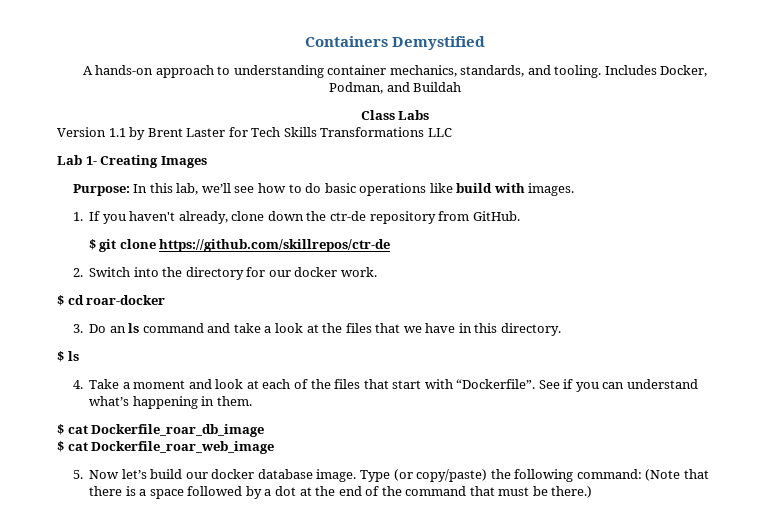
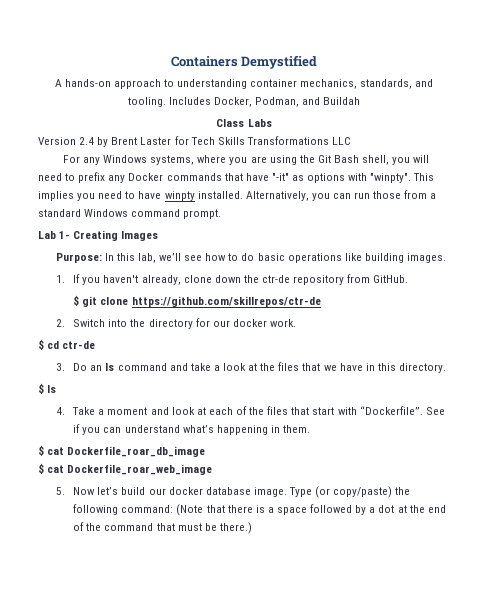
- Version 1.1 by Brent Laster for Tech Skills Transformations LLC
+ Version 2.4 by Brent Laster for Tech Skills Transformations LLC
+ For any Windows systems, where you are using the Git Bash shell, you will need to prefix any Docker commands that have "-it" as options with "winpty". This implies you need to have winpty installed. Alternatively, you can run those from a standard Windows command prompt.
- Purpose: In this lab, we’ll see how to do basic operations like build with images.
+ Purpose: In this lab, we’ll see how to do basic operations like building images.
- $ cd roar-docker
+ $ cd ctr-de

